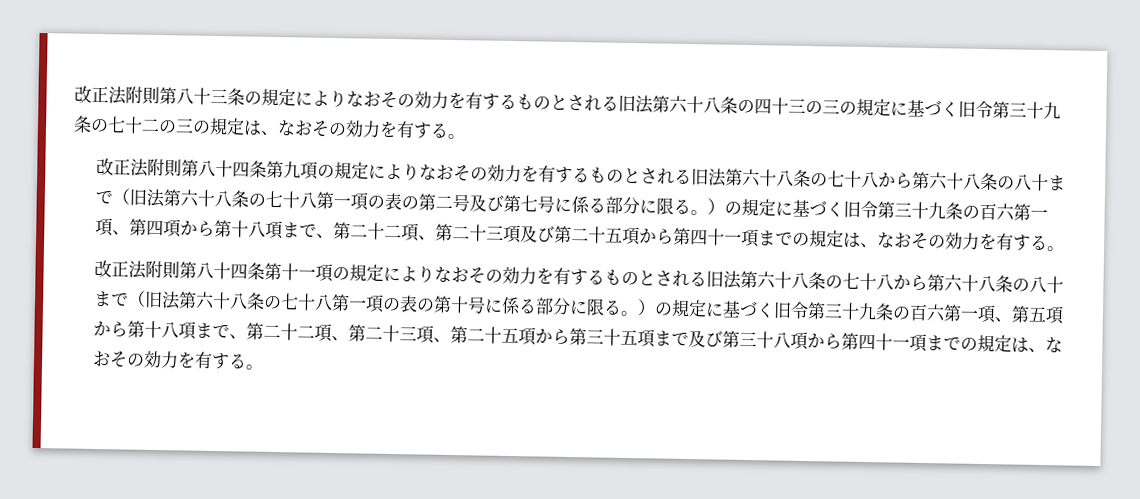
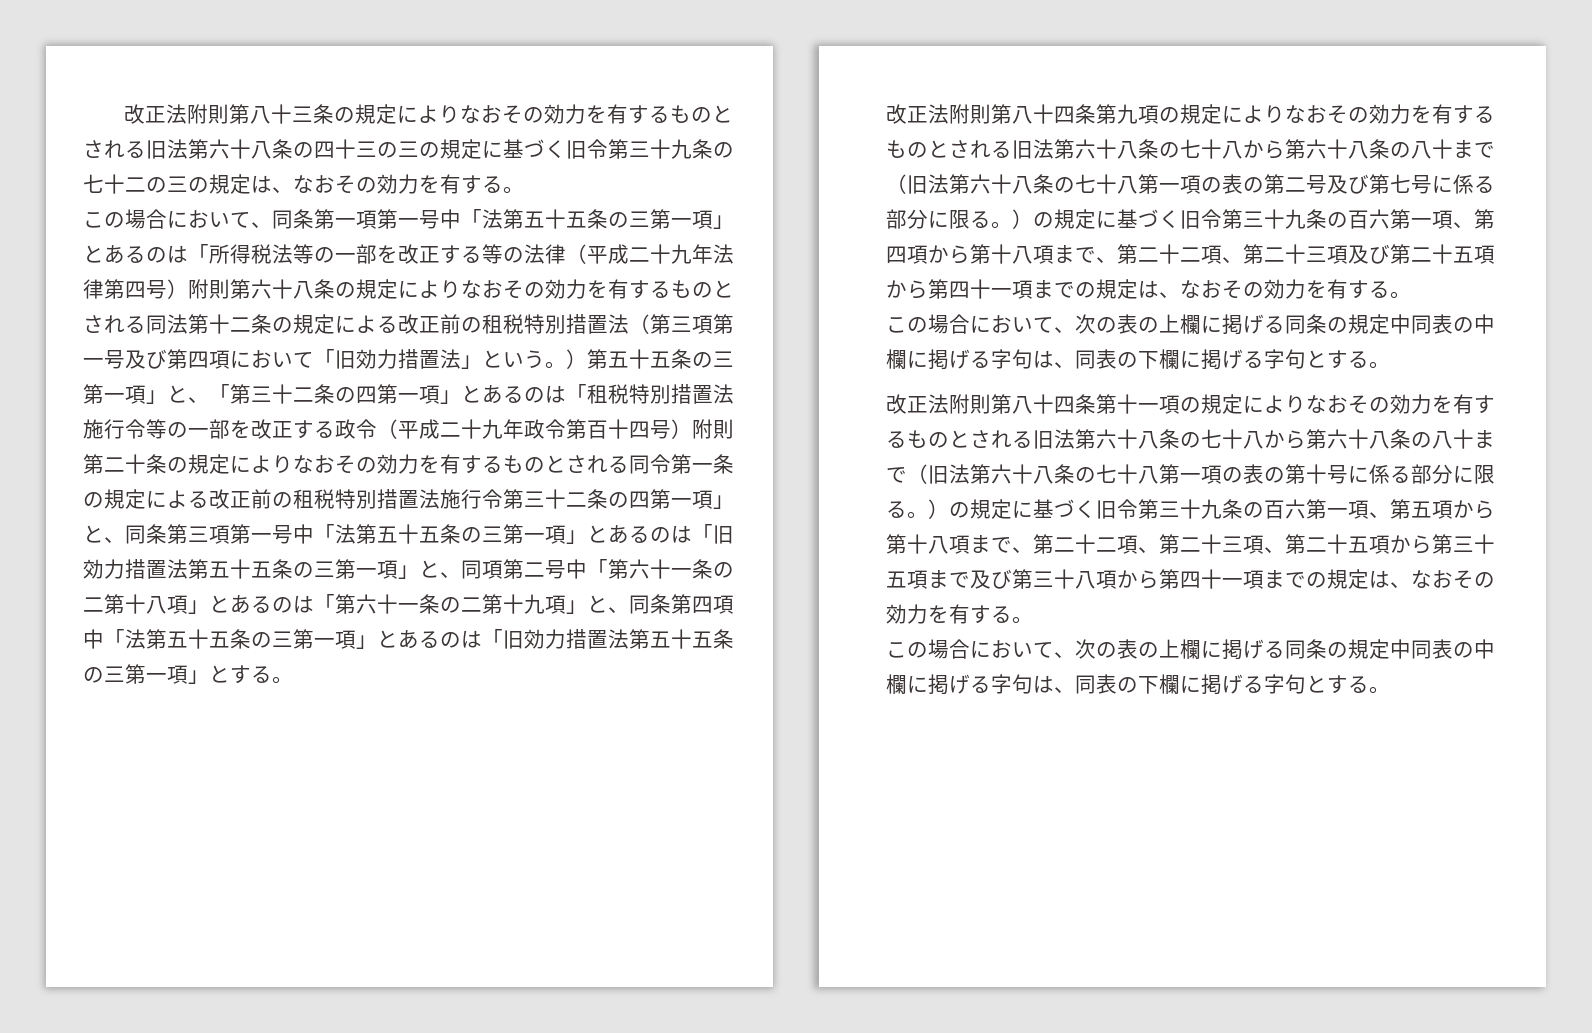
+ この場合において、同条第一項第一号中「法第五十五条の三第一項」とあるのは「所得税法等の一部を改正する等の法律（平成二十九年法律第四号）附則第六十八条の規定によりなおその効力を有するものとされる同法第十二条の規定による改正前の租税特別措置法（第三項第一号及び第四項において「旧効力措置法」という。）第五十五条の三第一項」と、「第三十二条の四第一項」とあるのは「租税特別措置法施行令等の一部を改正する政令（平成二十九年政令第百十四号）附則第二十条の規定によりなおその効力を有するものとされる同令第一条の規定による改正前の租税特別措置法施行令第三十二条の四第一項」と、同条第三項第一号中「法第五十五条の三第一項」とあるのは「旧効力措置法第五十五条の三第一項」と、同項第二号中「第六十一条の二第十八項」とあるのは「第六十一条の二第十九項」と、同条第四項中「法第五十五条の三第一項」とあるのは「旧効力措置法第五十五条の三第一項」とする。
  改正法附則第八十四条第九項の規定によりなおその効力を有するものとされる旧法第六十八条の七十八から第六十八条の八十まで（旧法第六十八条の七十八第一項の表の第二号及び第七号に係る部分に限る。）の規定に基づく旧令第三十九条の百六第一項、第四項から第十八項まで、第二十二項、第二十三項及び第二十五項から第四十一項までの規定は、なおその効力を有する。
+ この場合において、次の表の上欄に掲げる同条の規定中同表の中欄に掲げる字句は、同表の下欄に掲げる字句とする。
  改正法附則第八十四条第十一項の規定によりなおその効力を有するものとされる旧法第六十八条の七十八から第六十八条の八十まで（旧法第六十八条の七十八第一項の表の第十号に係る部分に限る。）の規定に基づく旧令第三十九条の百六第一項、第五項から第十八項まで、第二十二項、第二十三項、第二十五項から第三十五項まで及び第三十八項から第四十一項までの規定は、なおその効力を有する。
+ この場合において、次の表の上欄に掲げる同条の規定中同表の中欄に掲げる字句は、同表の下欄に掲げる字句とする。

